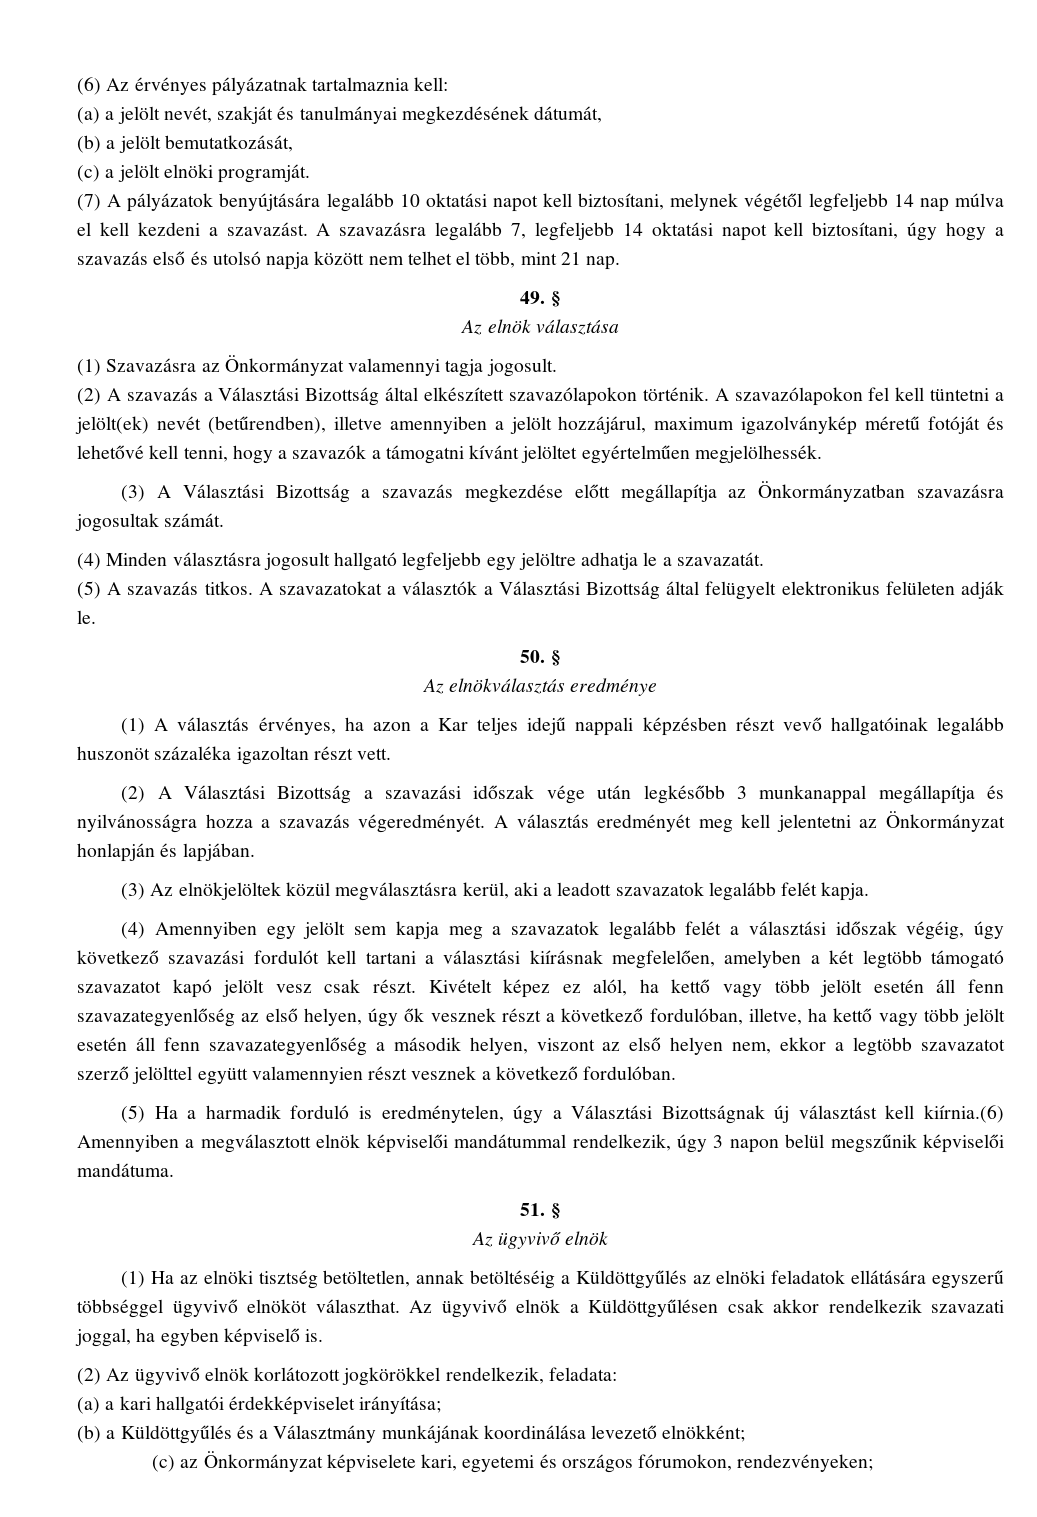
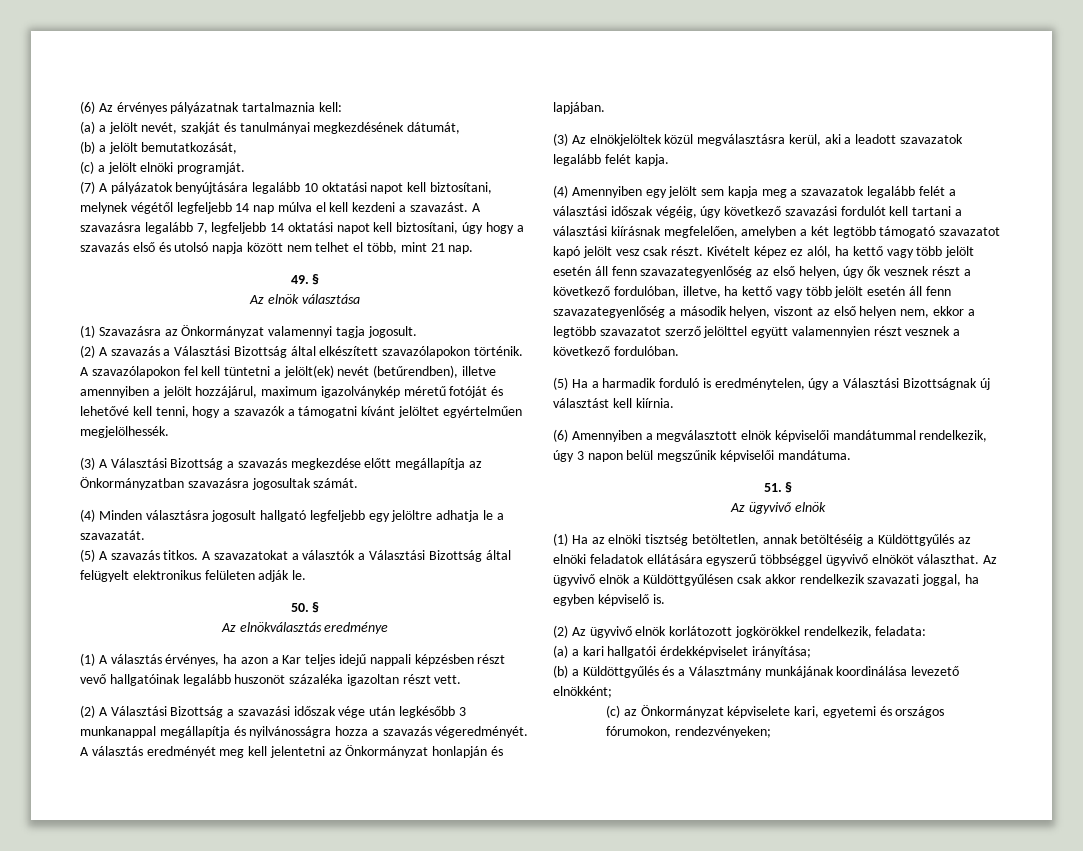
- (5) Ha a harmadik forduló is eredménytelen, úgy a Választási Bizottságnak új választást kell kiírnia.(6) Amennyiben a megválasztott elnök képviselői mandátummal rendelkezik, úgy 3 napon belül megszűnik képviselői mandátuma.
+ (5) Ha a harmadik forduló is eredménytelen, úgy a Választási Bizottságnak új választást kell kiírnia.
+ (6) Amennyiben a megválasztott elnök képviselői mandátummal rendelkezik, úgy 3 napon belül megszűnik képviselői mandátuma.

